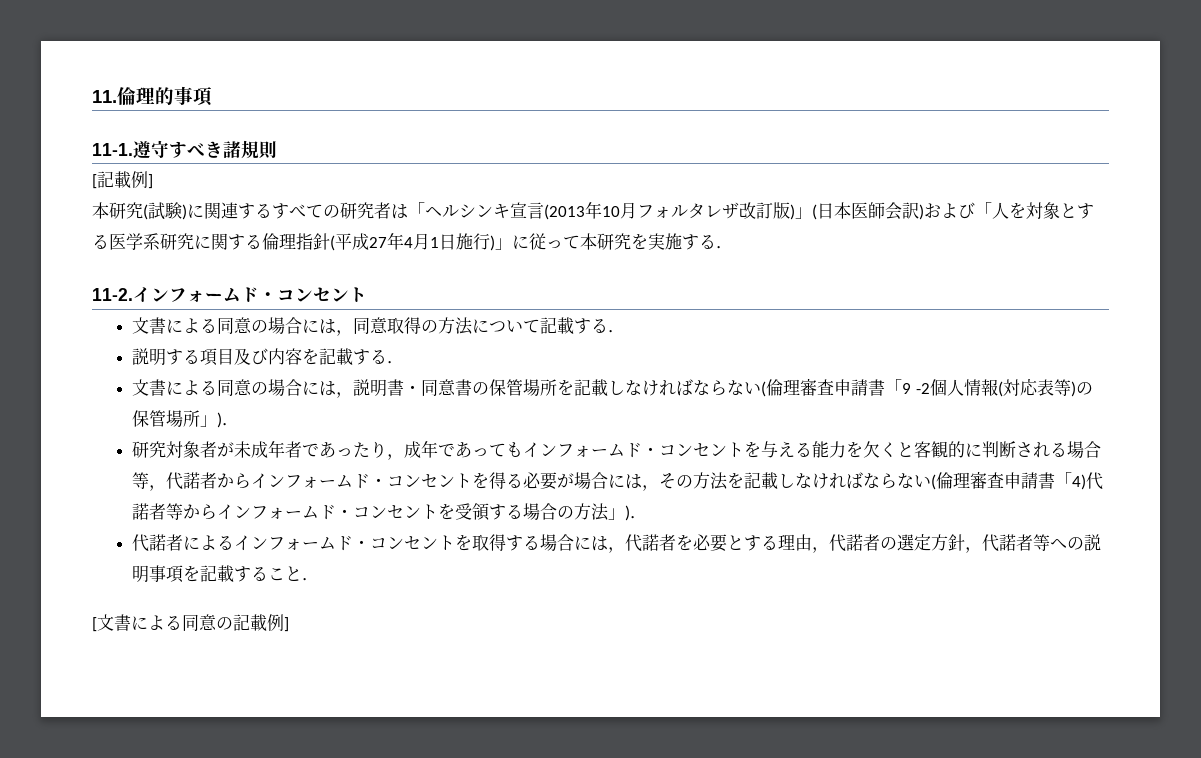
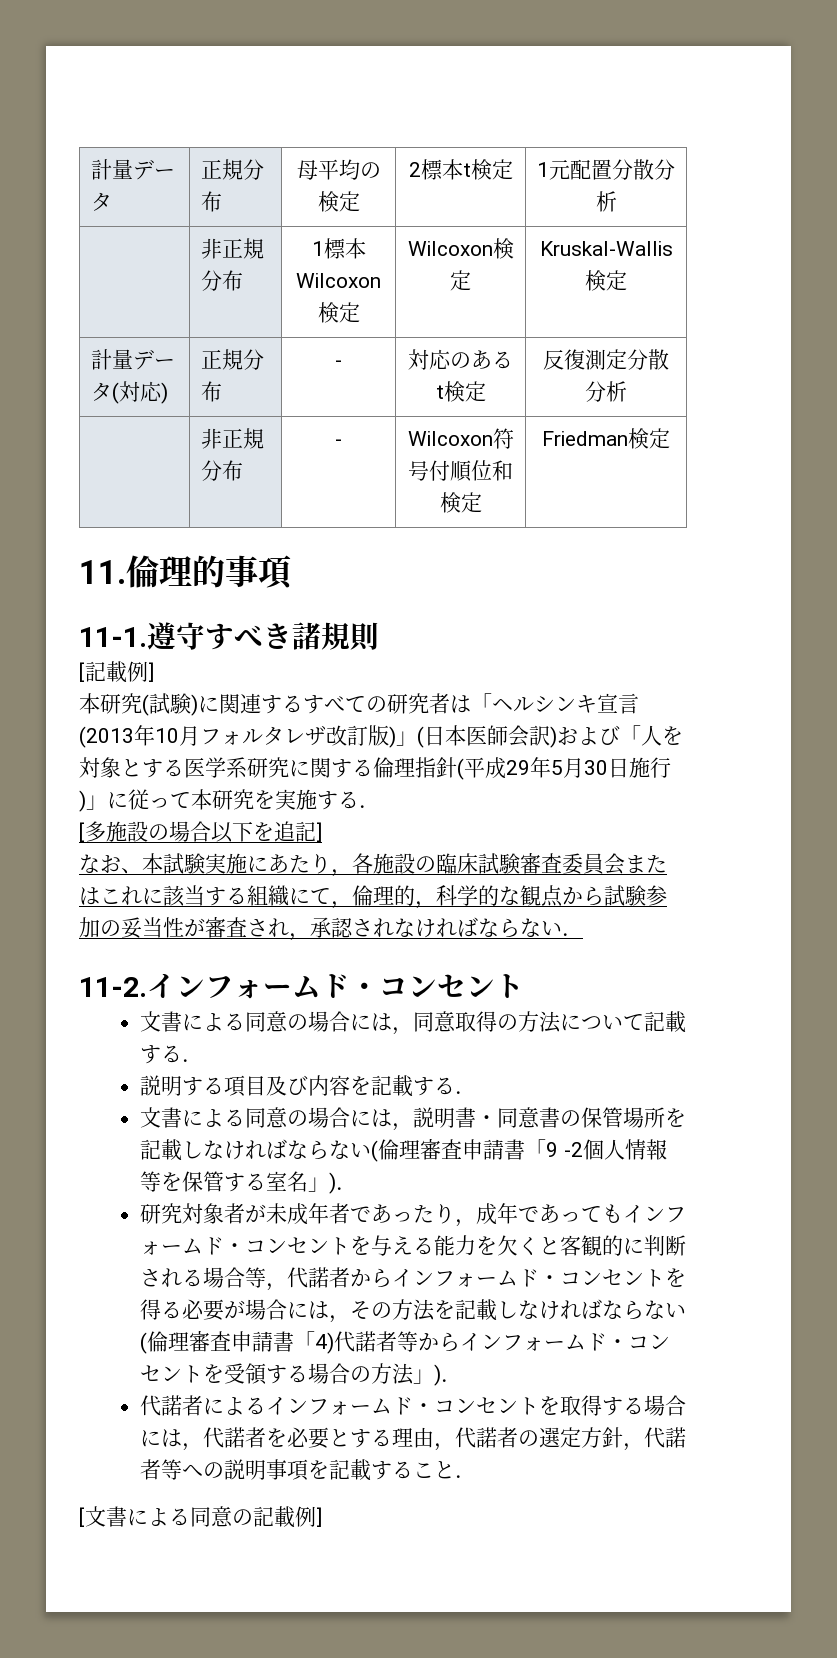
+ 計量データ | 正規分布 | 母平均の検定 | 2標本t検定 | 1元配置分散分析
+ | 非正規分布 | 1標本Wilcoxon検定 | Wilcoxon検定 | Kruskal-Wallis検定
+ 計量データ(対応) | 正規分布 | ‐ | 対応のあるt検定 | 反復測定分散分析
+ | 非正規分布 | ‐ | Wilcoxon符号付順位和検定 | Friedman検定
- 本研究(試験)に関連するすべての研究者は「ヘルシンキ宣言(2013年10月フォルタレザ改訂版)」(日本医師会訳)および「人を対象とする医学系研究に関する倫理指針(平成27年4月1日施行)」に従って本研究を実施する．
+ 本研究(試験)に関連するすべての研究者は「ヘルシンキ宣言(2013年10月フォルタレザ改訂版)」(日本医師会訳)および「人を対象とする医学系研究に関する倫理指針(平成29年5月30日施行)」に従って本研究を実施する．
+ [多施設の場合以下を追記]
+ なお、本試験実施にあたり，各施設の臨床試験審査委員会またはこれに該当する組織にて，倫理的，科学的な観点から試験参加の妥当性が審査され，承認されなければならない．
- 文書による同意の場合には，説明書・同意書の保管場所を記載しなければならない(倫理審査申請書「9 -2個人情報(対応表等)の保管場所」)．
+ 文書による同意の場合には，説明書・同意書の保管場所を記載しなければならない(倫理審査申請書「9 -2個人情報等を保管する室名」)．

